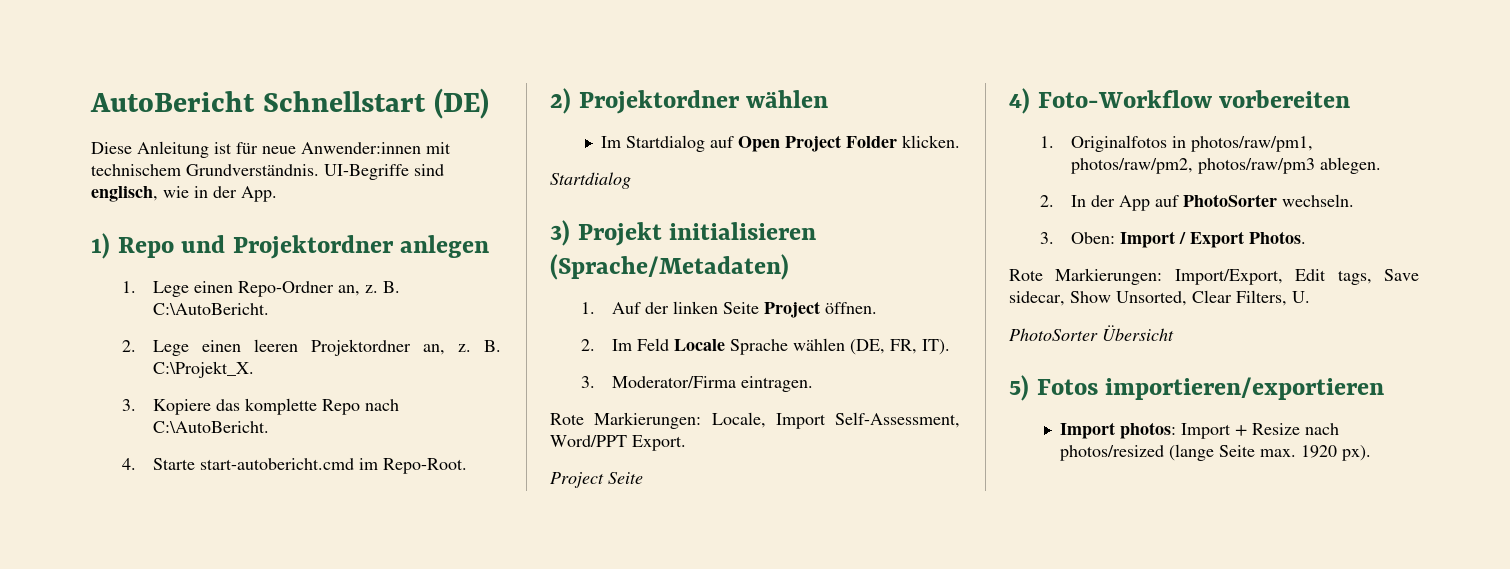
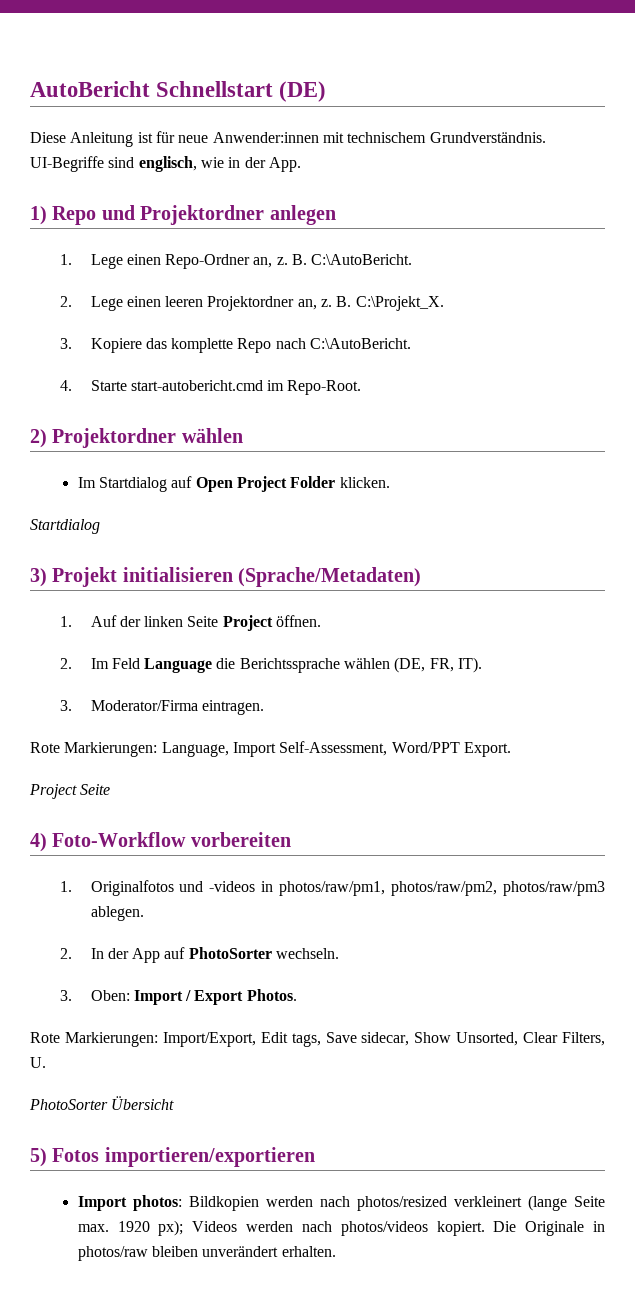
- 2. Im Feld Locale Sprache wählen (DE, FR, IT).
+ 2. Im Feld Language die Berichtssprache wählen (DE, FR, IT).
- Rote Markierungen: Locale, Import Self-Assessment, Word/PPT Export.
+ Rote Markierungen: Language, Import Self-Assessment, Word/PPT Export.
- 1. Originalfotos in photos/raw/pm1, photos/raw/pm2, photos/raw/pm3 ablegen.
+ 1. Originalfotos und -videos in photos/raw/pm1, photos/raw/pm2, photos/raw/pm3 ablegen.
- Import photos: Import + Resize nach photos/resized (lange Seite max. 1920 px).
+ Import photos: Bildkopien werden nach photos/resized verkleinert (lange Seite max. 1920 px); Videos werden nach photos/videos kopiert. Die Originale in photos/raw bleiben unverändert erhalten.

